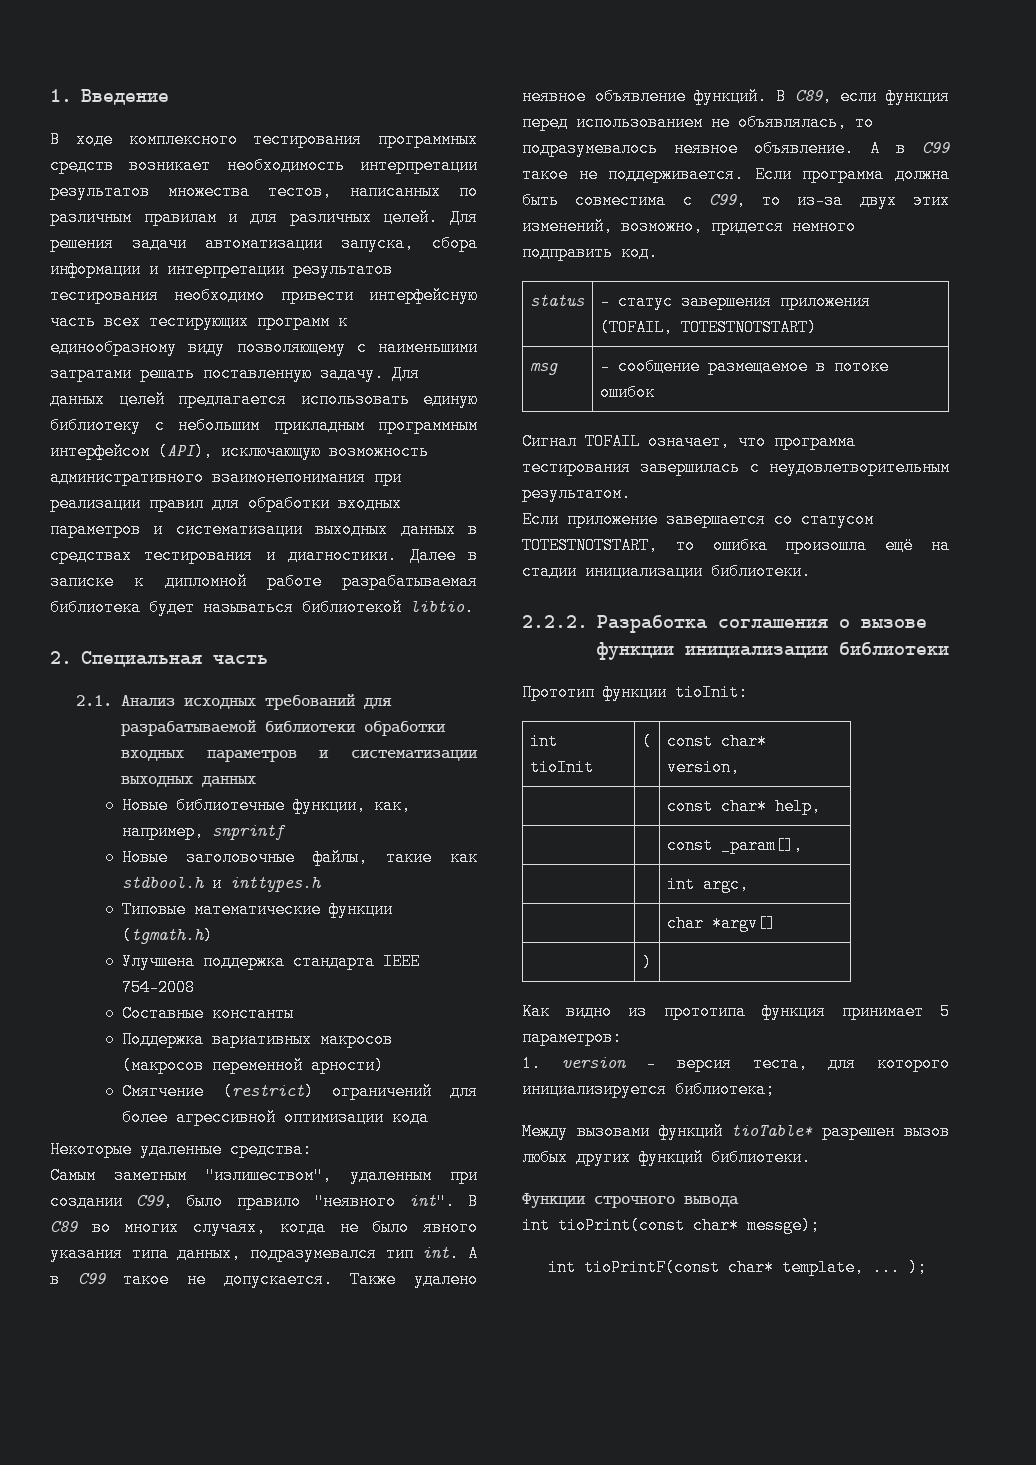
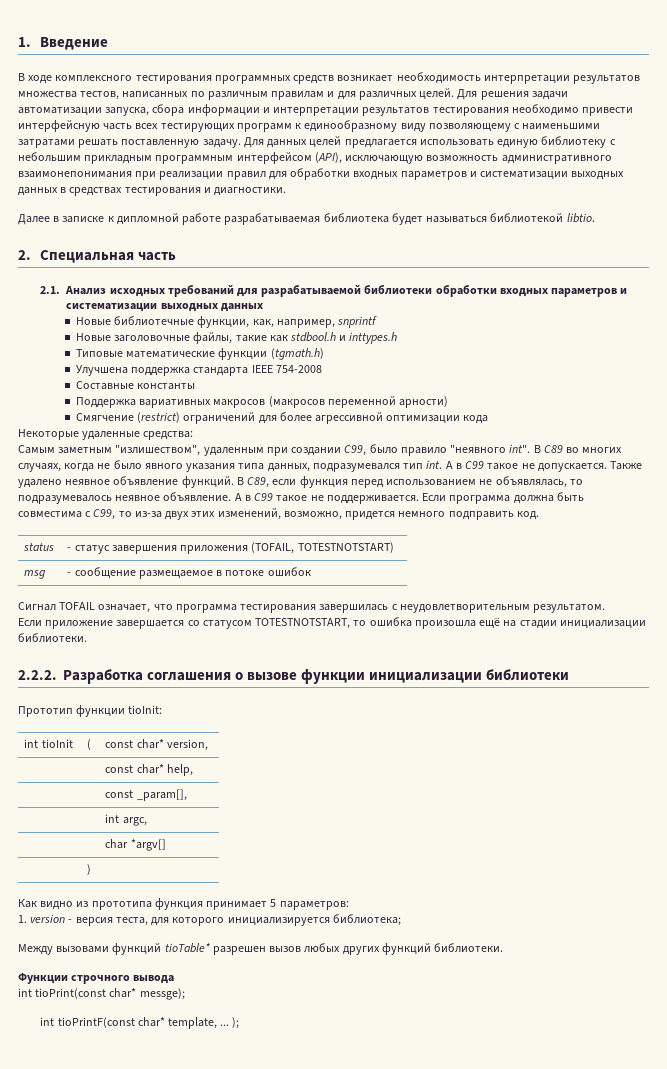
- Для данных целей предлагается использовать единую библиотеку с небольшим прикладным программным интерфейсом (API), исключающую возможность административного взаимонепонимания при реализации правил для обработки входных параметров и систематизации выходных данных в средствах тестирования и диагностики. Далее в записке к дипломной работе разрабатываемая библиотека будет называться библиотекой libtio.
+ Для данных целей предлагается использовать единую библиотеку с небольшим прикладным программным интерфейсом (API), исключающую возможность административного взаимонепонимания при реализации правил для обработки входных параметров и систематизации выходных данных в средствах тестирования и диагностики.
+ Далее в записке к дипломной работе разрабатываемая библиотека будет называться библиотекой libtio.

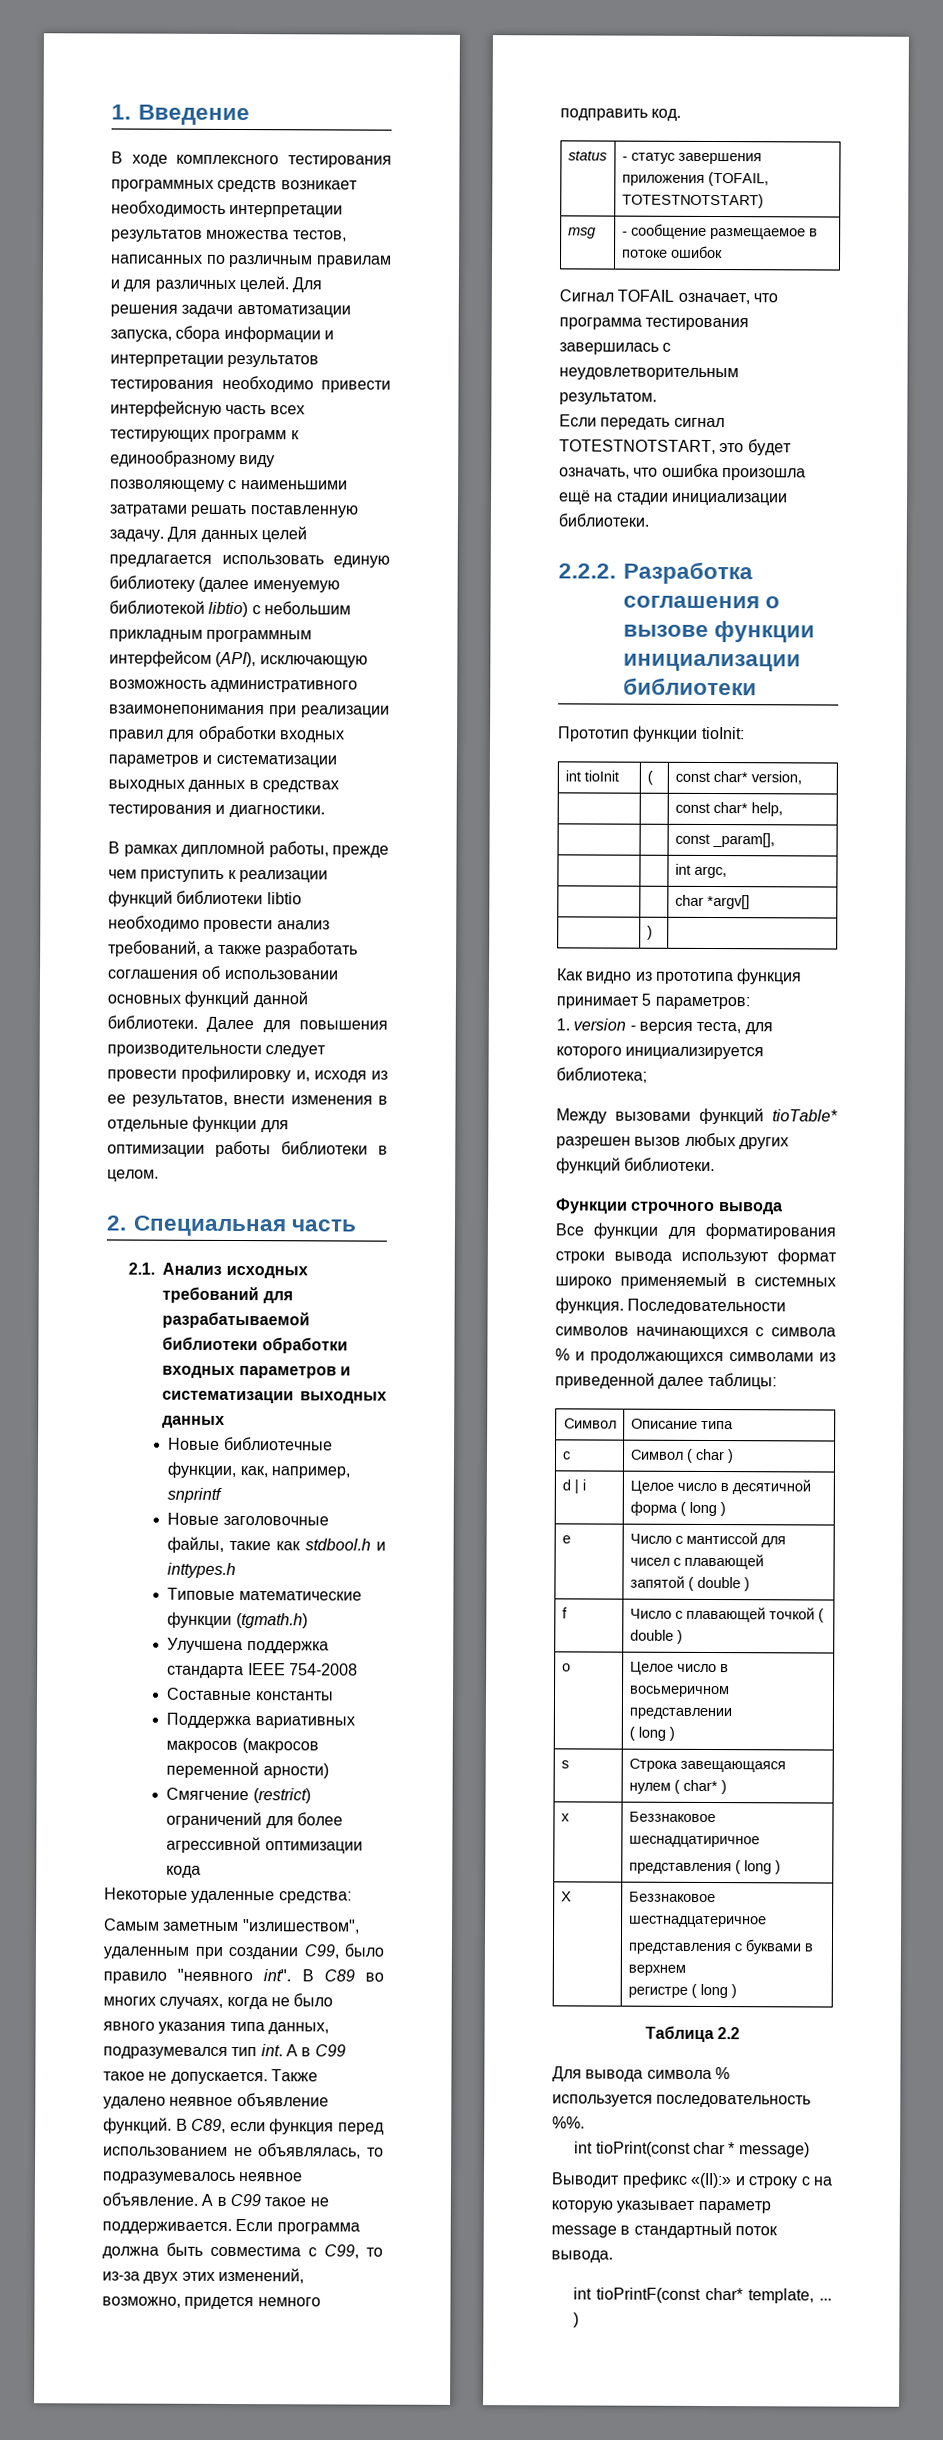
- Для данных целей предлагается использовать единую библиотеку с небольшим прикладным программным интерфейсом (API), исключающую возможность административного взаимонепонимания при реализации правил для обработки входных параметров и систематизации выходных данных в средствах тестирования и диагностики.
+ Для данных целей предлагается использовать единую библиотеку (далее именуемую библиотекой libtio) с небольшим прикладным программным интерфейсом (API), исключающую возможность административного взаимонепонимания при реализации правил для обработки входных параметров и систематизации выходных данных в средствах тестирования и диагностики.
- Далее в записке к дипломной работе разрабатываемая библиотека будет называться библиотекой libtio.
+ В рамках дипломной работы, прежде чем приступить к реализации функций библиотеки libtio необходимо провести анализ требований, а также разработать соглашения об использовании основных функций данной библиотеки. Далее для повышения производительности следует провести профилировку и, исходя из ее результатов, внести изменения в отдельные функции для оптимизации работы библиотеки в целом.
- Если приложение завершается со статусом TOTESTNOTSTART, то ошибка произошла ещё на стадии инициализации библиотеки.
+ Если передать сигнал TOTESTNOTSTART, это будет означать, что ошибка произошла ещё на стадии инициализации библиотеки.
- int tioPrint(const char* messge);
+ Все функции для форматирования строки вывода используют формат широко применяемый в системных функция. Последовательности символов начинающихся с символа % и продолжающихся символами из приведенной далее таблицы:
+ Символ | Описание типа
+ c | Символ ( char )
+ d | i | Целое число в десятичной форма ( long )
+ e | Число с мантиссой для чисел с плавающей
+ запятой ( double )
+ f | Число с плавающей точкой ( double )
+ o | Целое число в восьмеричном представлении
+ ( long )
+ s | Строка завещающаяся нулем ( char* )
+ x | Беззнаковое шеснадцатиричное
+ представления ( long )
+ X | Беззнаковое шестнадцатеричное
+ представления с буквами в верхнем
+ регистре ( long )
+ Таблица 2.2
+ Для вывода символа % используется последовательность %%.
+ int tioPrint(const char * message)
+ Выводит префикс «(II):» и строку с на которую указывает параметр message в стандартный поток вывода.
- int tioPrintF(const char* template, ... );
+ int tioPrintF(const char* template, ... )

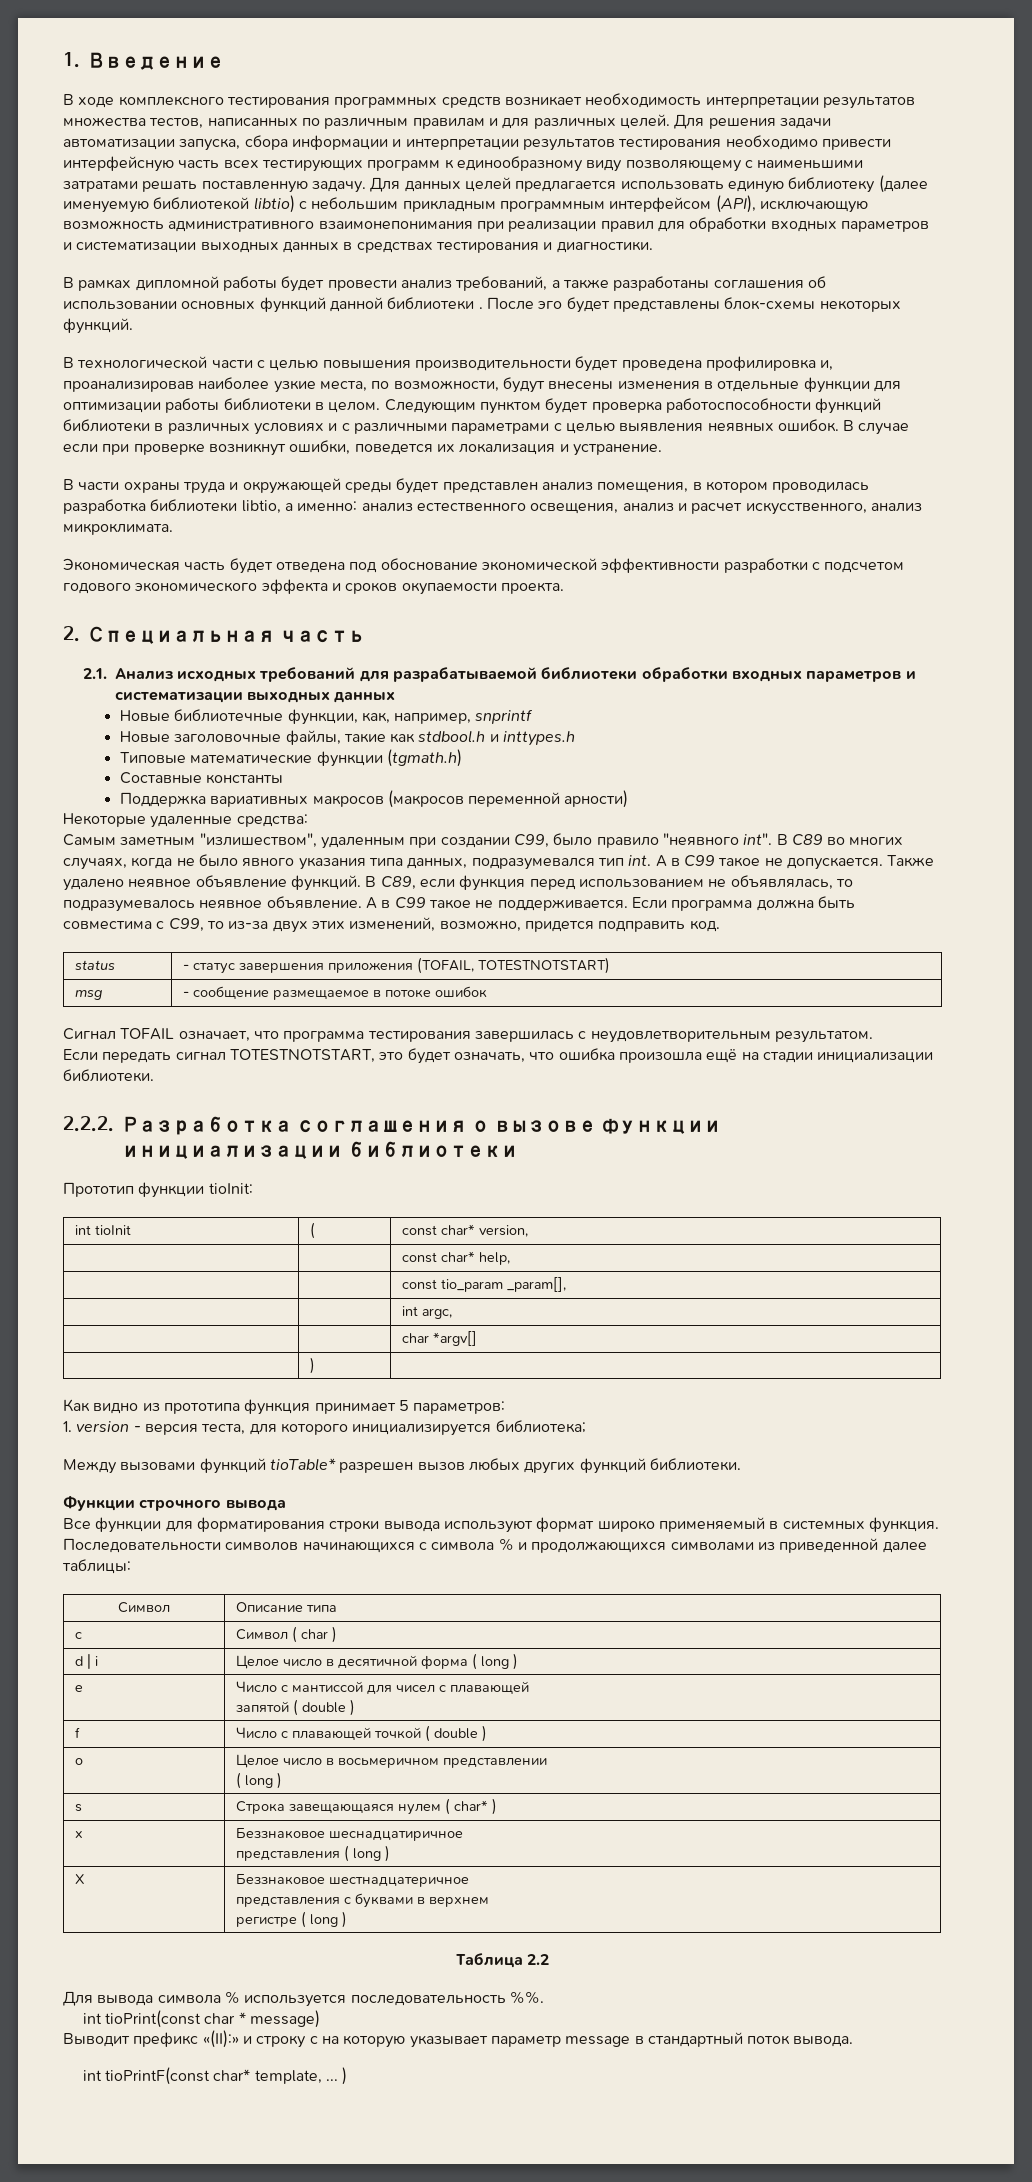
- В рамках дипломной работы, прежде чем приступить к реализации функций библиотеки libtio необходимо провести анализ требований, а также разработать соглашения об использовании основных функций данной библиотеки. Далее для повышения производительности следует провести профилировку и, исходя из ее результатов, внести изменения в отдельные функции для оптимизации работы библиотеки в целом.
+ В рамках дипломной работы будет провести анализ требований, а также разработаны соглашения об использовании основных функций данной библиотеки . После эго будет представлены блок-схемы некоторых функций.
+ В технологической части с целью повышения производительности будет проведена профилировка и, проанализировав наиболее узкие места, по возможности, будут внесены изменения в отдельные функции для оптимизации работы библиотеки в целом. Следующим пунктом будет проверка работоспособности функций библиотеки в различных условиях и с различными параметрами с целью выявления неявных ошибок. В случае если при проверке возникнут ошибки, поведется их локализация и устранение.
+ В части охраны труда и окружающей среды будет представлен анализ помещения, в котором проводилась разработка библиотеки libtio, а именно: анализ естественного освещения, анализ и расчет искусственного, анализ микроклимата.
+ Экономическая часть будет отведена под обоснование экономической эффективности разработки с подсчетом годового экономического эффекта и сроков окупаемости проекта.
- Улучшена поддержка стандарта IEEE 754-2008
- Смягчение (restrict) ограничений для более агрессивной оптимизации кода
- Если программа должна быть совместима с С99, то из-за двух этих изменений, возможно, придется немного подправить код.
+ Если программа должна быть совместима с С99, то из-за двух этих изменений, возможно, придется подправить код.
- | | const _param[],
+ | | const tio_param _param[],

